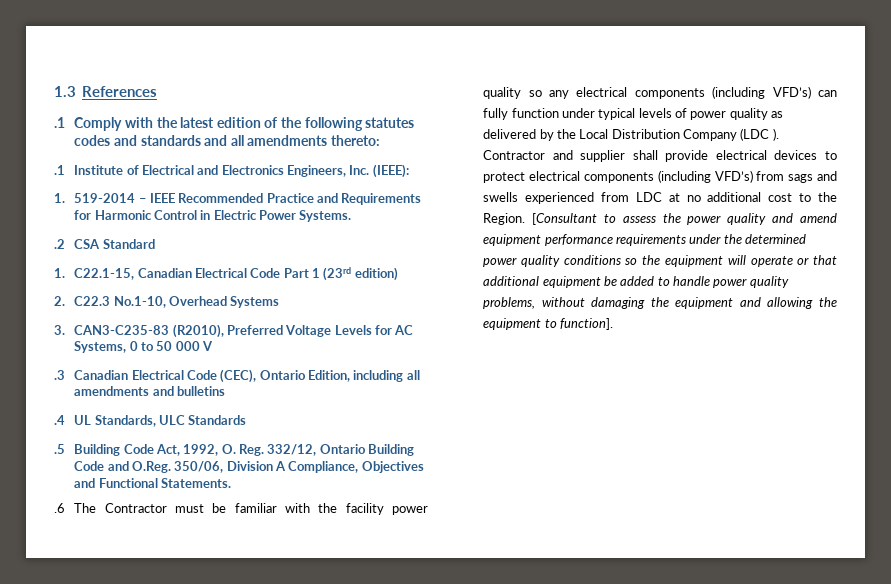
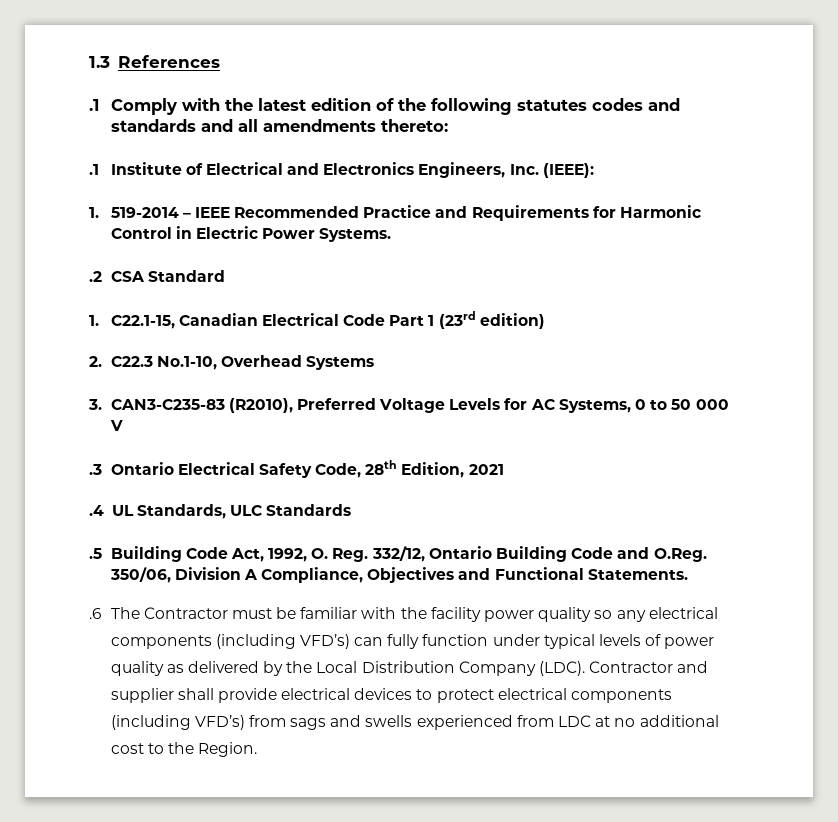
- .3 Canadian Electrical Code (CEC), Ontario Edition, including all amendments and bulletins
+ .3 Ontario Electrical Safety Code, 28th Edition, 2021
- .6 The Contractor must be familiar with the facility power quality so any electrical components (including VFD’s) can fully function under typical levels of power quality as delivered by the Local Distribution Company (LDC ).
+ .6 The Contractor must be familiar with the facility power quality so any electrical components (including VFD’s) can fully function under typical levels of power quality as delivered by the Local Distribution Company (LDC).
- [Consultant to assess the power quality and amend equipment performance requirements under the determined power quality conditions so the equipment will operate or that additional equipment be added to handle power quality problems, without damaging the equipment and allowing the equipment to function].

